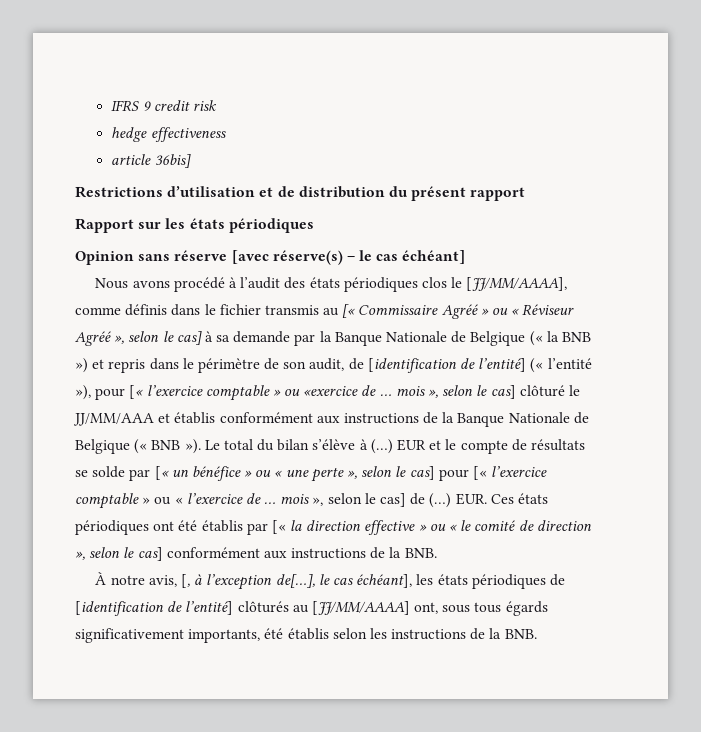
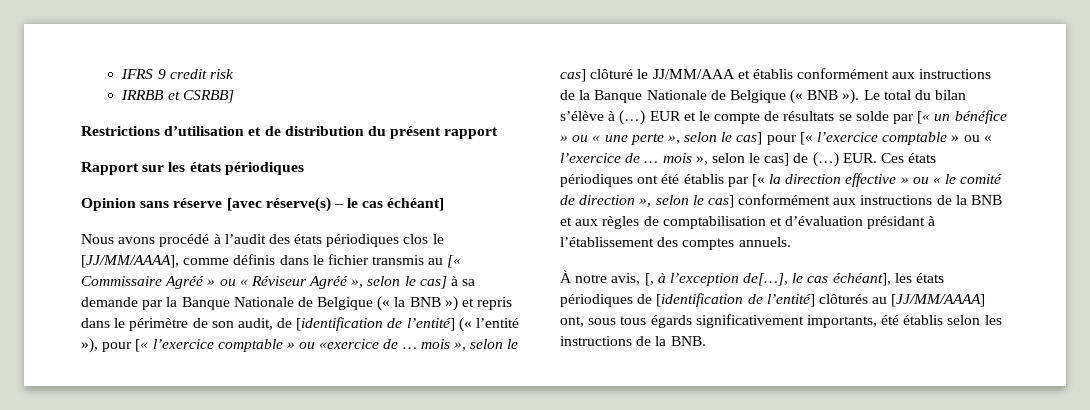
- hedge effectiveness
- article 36bis]
+ IRRBB et CSRBB]
- EUR. Ces états périodiques ont été établis par [« la direction effective » ou « le comité de direction », selon le cas] conformément aux instructions de la BNB.
+ EUR. Ces états périodiques ont été établis par [« la direction effective » ou « le comité de direction », selon le cas] conformément aux instructions de la BNB et aux règles de comptabilisation et d’évaluation présidant à l’établissement des comptes annuels.

